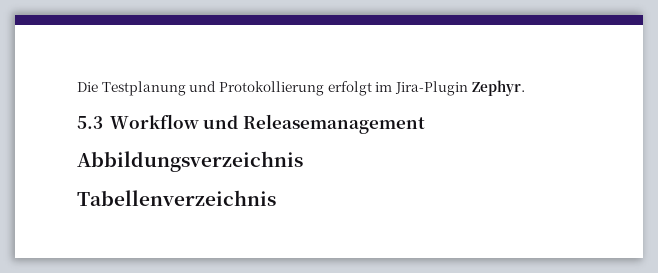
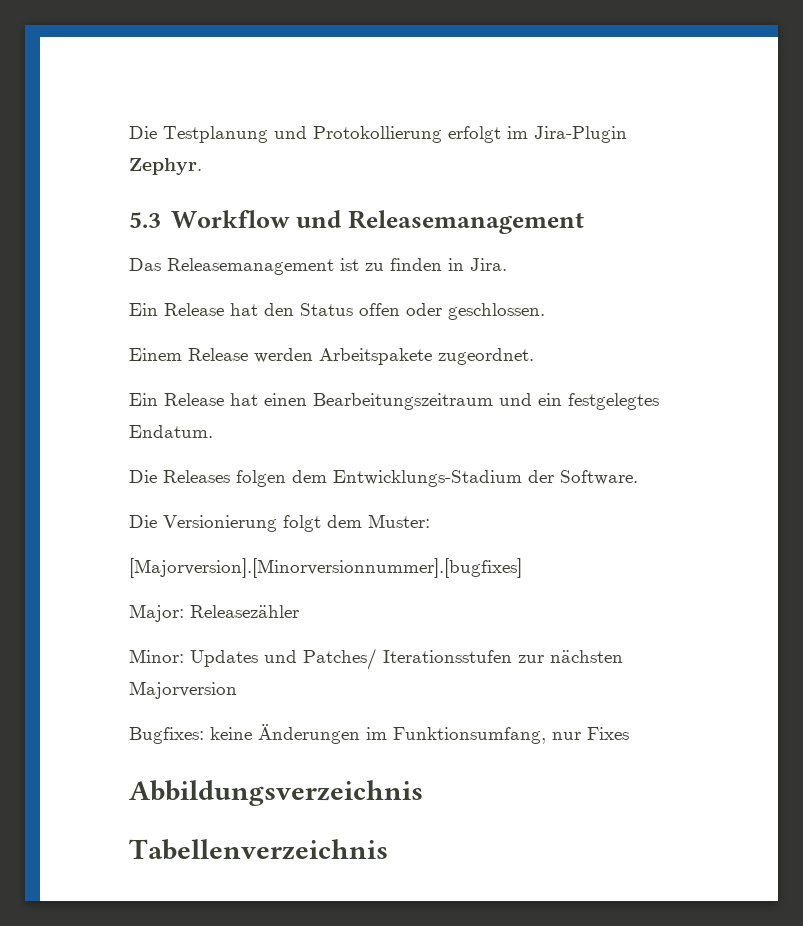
+ Das Releasemanagement ist zu finden in Jira.
+ Ein Release hat den Status offen oder geschlossen.
+ Einem Release werden Arbeitspakete zugeordnet.
+ Ein Release hat einen Bearbeitungszeitraum und ein festgelegtes Endatum.
+ Die Releases folgen dem Entwicklungs-Stadium der Software.
+ Die Versionierung folgt dem Muster:
+ [Majorversion].[Minorversionnummer].[bugfixes]
+ Major: Releasezähler
+ Minor: Updates und Patches/ Iterationsstufen zur nächsten Majorversion
+ Bugfixes: keine Änderungen im Funktionsumfang, nur Fixes

